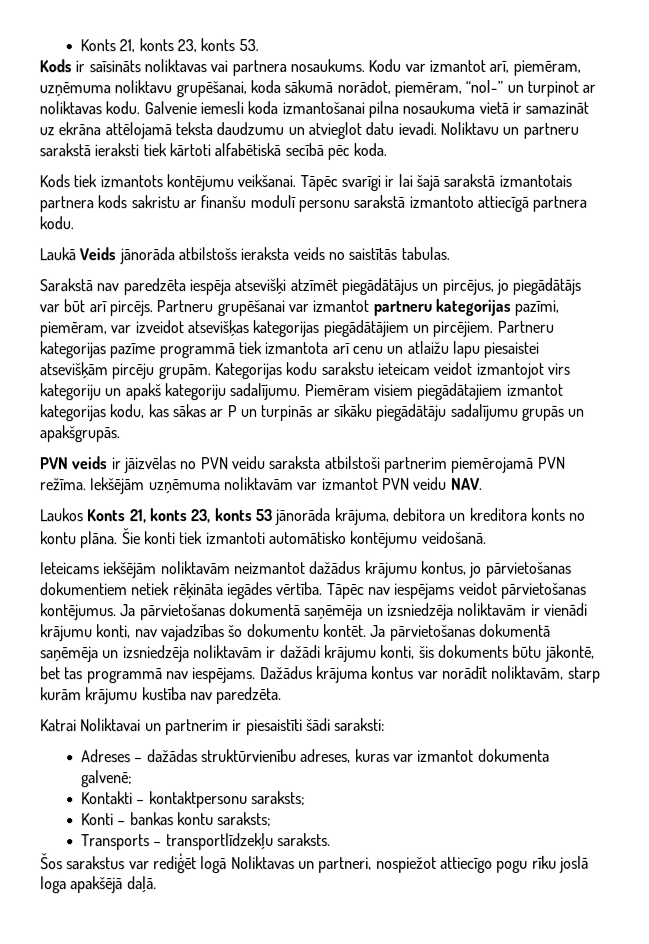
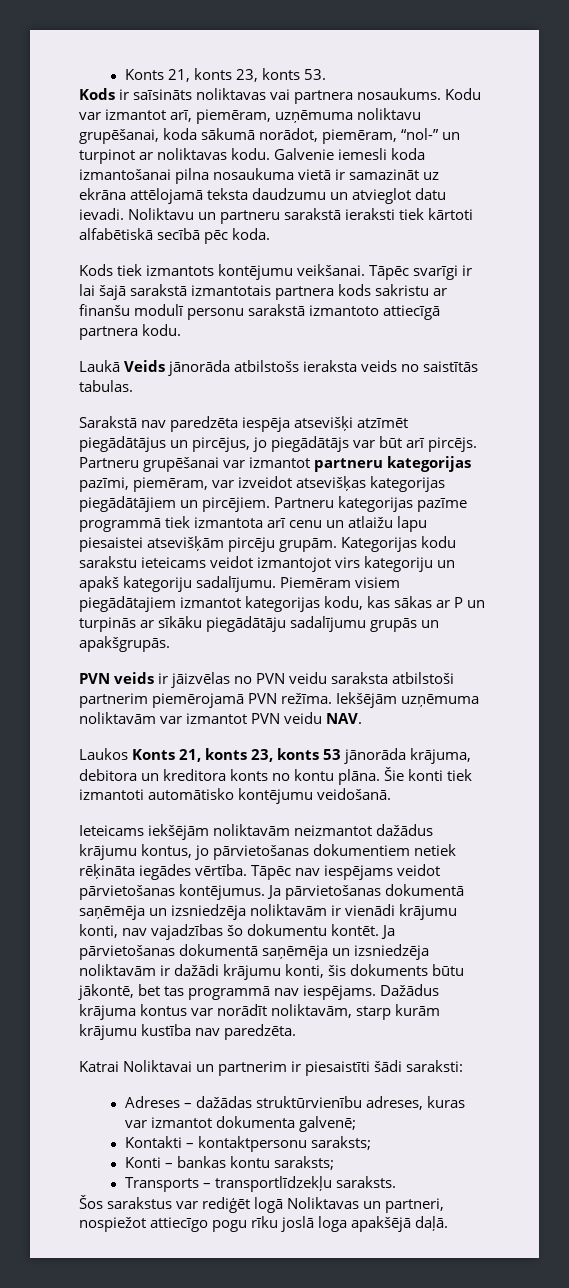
- Kategorijas kodu sarakstu ieteicam veidot izmantojot virs kategoriju un apakš kategoriju sadalījumu.
+ Kategorijas kodu sarakstu ieteicams veidot izmantojot virs kategoriju un apakš kategoriju sadalījumu.

